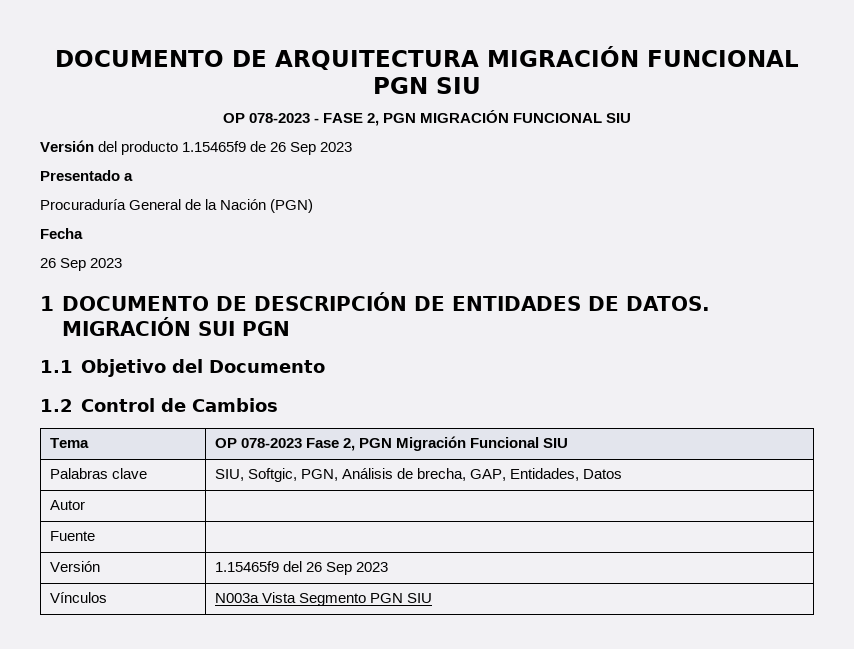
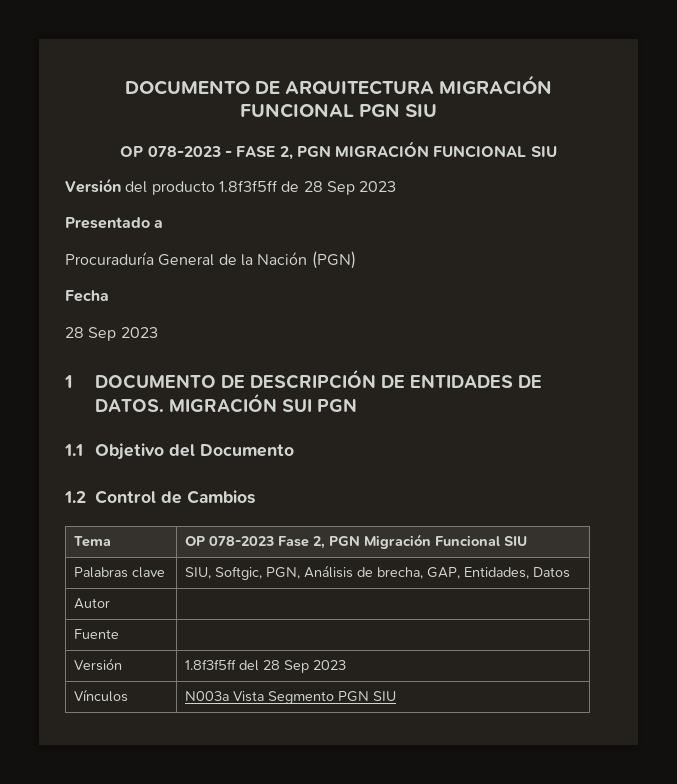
- Versión del producto 1.15465f9 de 26 Sep 2023
+ Versión del producto 1.8f3f5ff de 28 Sep 2023
  Fecha
- 26 Sep 2023
+ 28 Sep 2023
- Versión | 1.15465f9 del 26 Sep 2023
+ Versión | 1.8f3f5ff del 28 Sep 2023

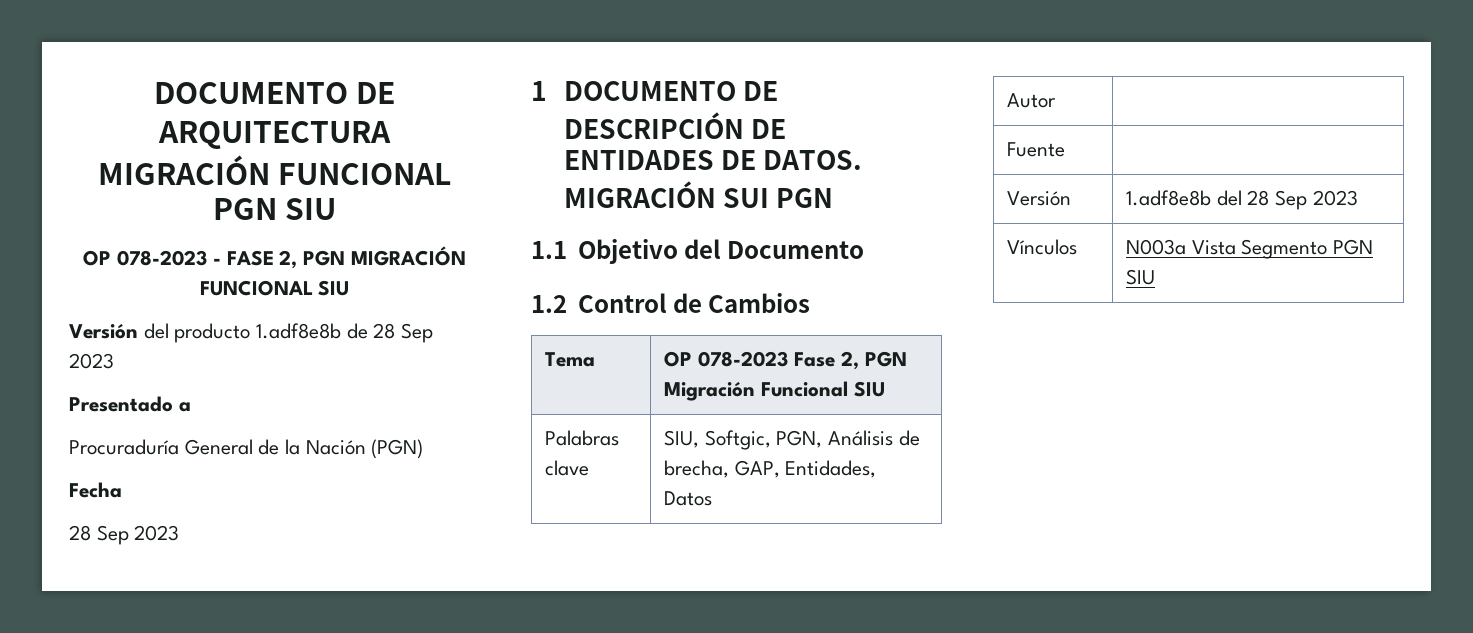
- Versión del producto 1.8f3f5ff de 28 Sep 2023
+ Versión del producto 1.adf8e8b de 28 Sep 2023
- Versión | 1.8f3f5ff del 28 Sep 2023
+ Versión | 1.adf8e8b del 28 Sep 2023

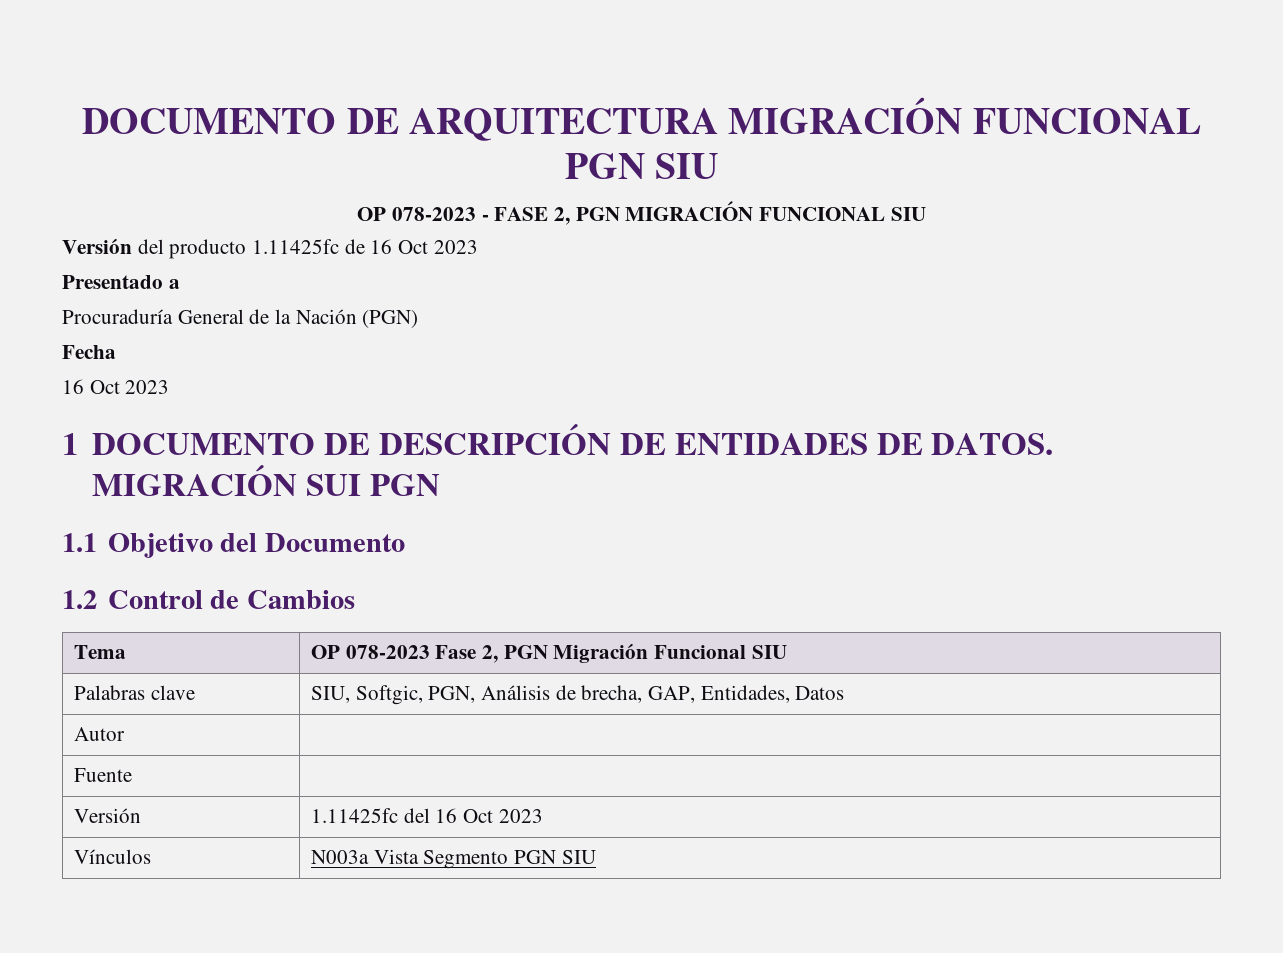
- Versión del producto 1.adf8e8b de 28 Sep 2023
+ Versión del producto 1.11425fc de 16 Oct 2023
  Fecha
- 28 Sep 2023
+ 16 Oct 2023
- Versión | 1.adf8e8b del 28 Sep 2023
+ Versión | 1.11425fc del 16 Oct 2023

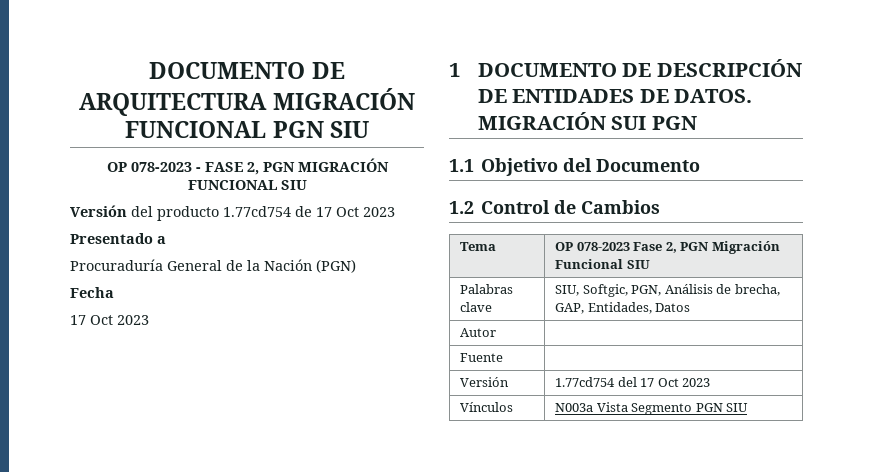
- Versión del producto 1.11425fc de 16 Oct 2023
+ Versión del producto 1.77cd754 de 17 Oct 2023
  Fecha
- 16 Oct 2023
+ 17 Oct 2023
- Versión | 1.11425fc del 16 Oct 2023
+ Versión | 1.77cd754 del 17 Oct 2023

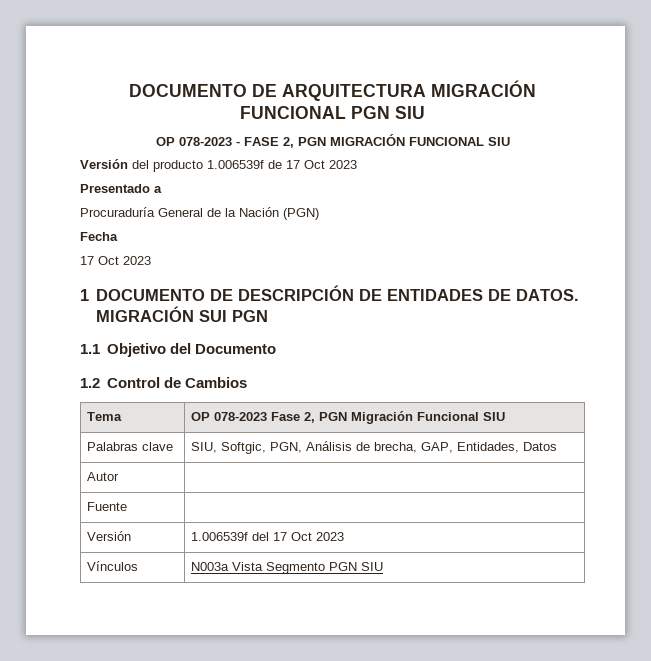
- Versión del producto 1.77cd754 de 17 Oct 2023
+ Versión del producto 1.006539f de 17 Oct 2023
- Versión | 1.77cd754 del 17 Oct 2023
+ Versión | 1.006539f del 17 Oct 2023

